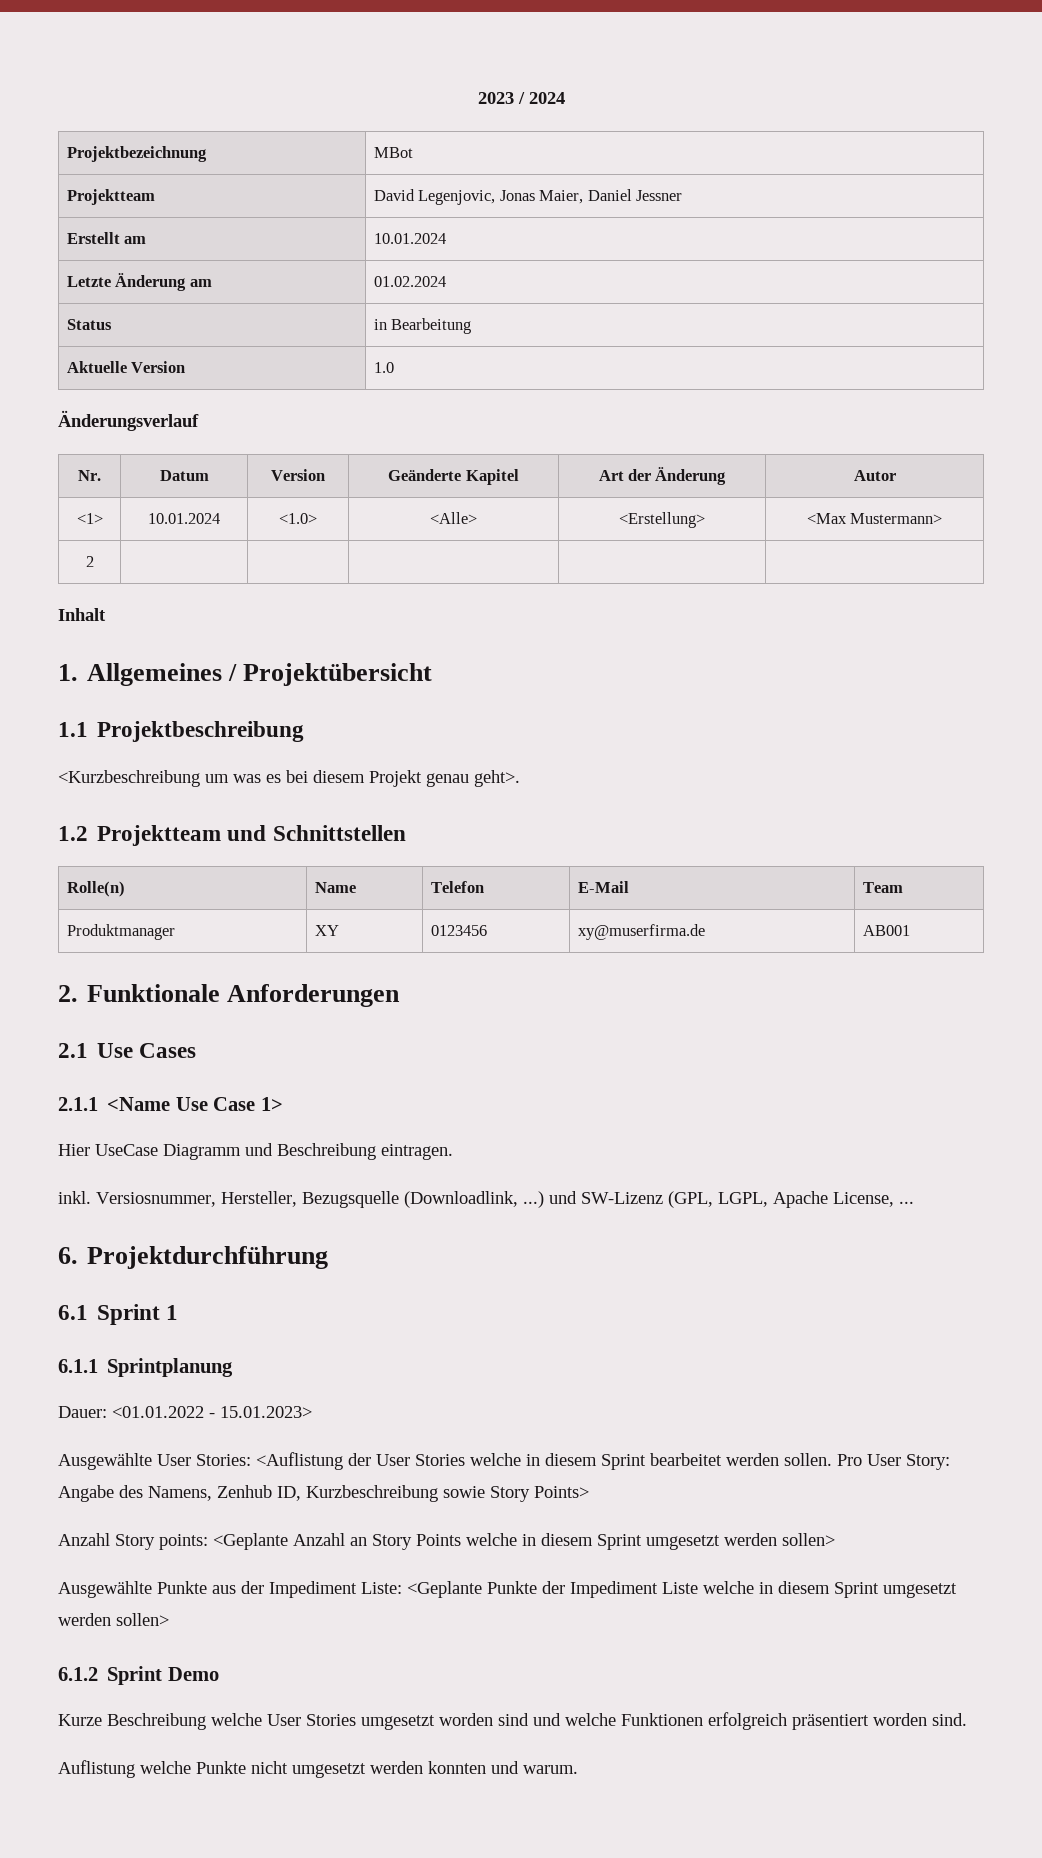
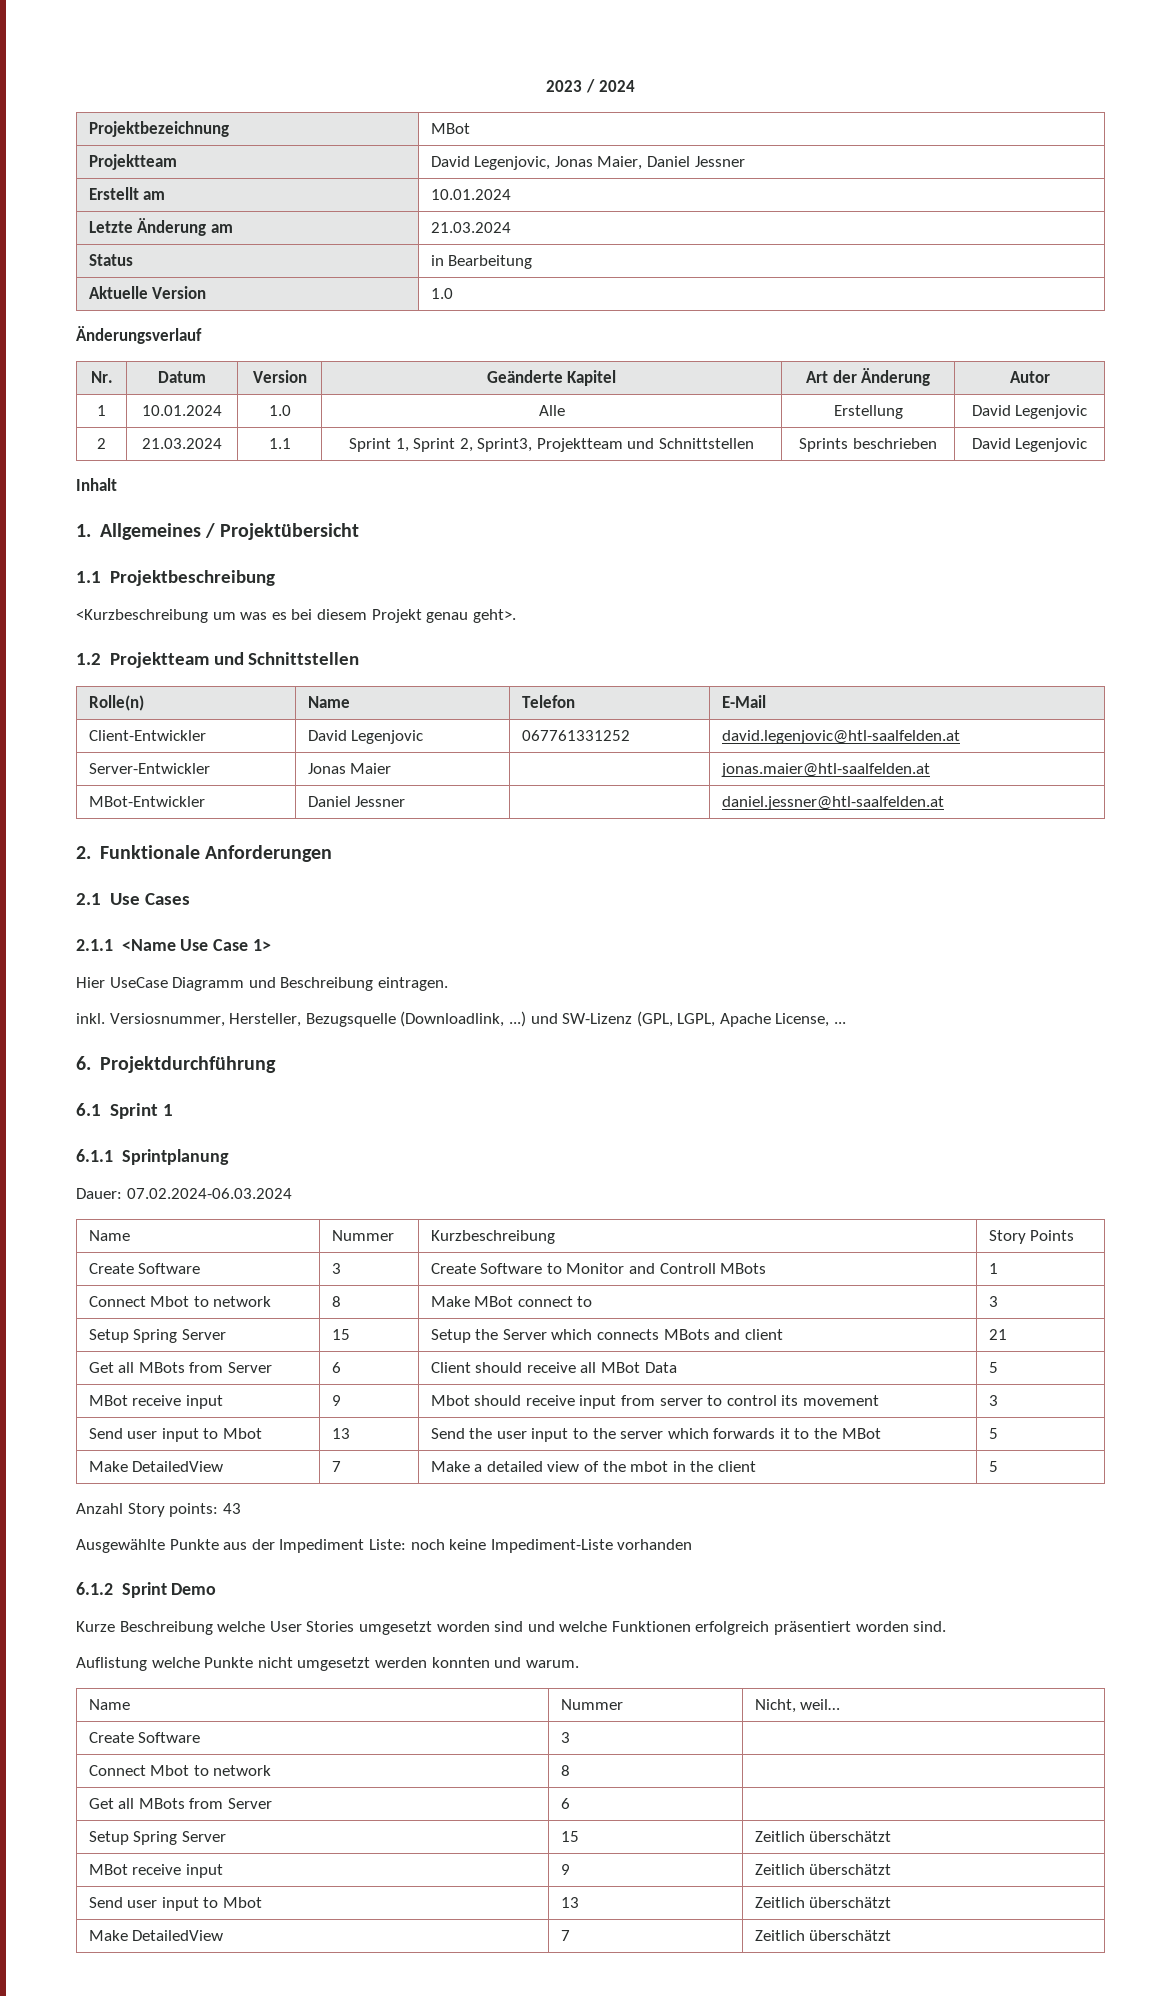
- Letzte Änderung am | 01.02.2024
+ Letzte Änderung am | 21.03.2024
- <1> | 10.01.2024 | <1.0> | <Alle> | <Erstellung> | <Max Mustermann>
- 2 | | | | |
+ 1 | 10.01.2024 | 1.0 | Alle | Erstellung | David Legenjovic
+ 2 | 21.03.2024 | 1.1 | Sprint 1, Sprint 2, Sprint3, Projektteam und Schnittstellen | Sprints beschrieben | David Legenjovic
- Rolle(n) | Name | Telefon | E-Mail | Team
- Produktmanager | XY | 0123456 | xy@muserfirma.de | AB001
+ Rolle(n) | Name | Telefon | E-Mail
+ Client-Entwickler | David Legenjovic | 067761331252 | david.legenjovic@htl-saalfelden.at
+ Server-Entwickler | Jonas Maier | | jonas.maier@htl-saalfelden.at
+ MBot-Entwickler | Daniel Jessner | | daniel.jessner@htl-saalfelden.at
- Dauer: <01.01.2022 - 15.01.2023>
- Ausgewählte User Stories: <Auflistung der User Stories welche in diesem Sprint bearbeitet werden sollen. Pro User Story: Angabe des Namens, Zenhub ID, Kurzbeschreibung sowie Story Points>
- Anzahl Story points: <Geplante Anzahl an Story Points welche in diesem Sprint umgesetzt werden sollen>
+ Dauer: 07.02.2024-06.03.2024
+ Name | Nummer | Kurzbeschreibung | Story Points
+ Create Software | 3 | Create Software to Monitor and Controll MBots | 1
+ Connect Mbot to network | 8 | Make MBot connect to | 3
+ Setup Spring Server | 15 | Setup the Server which connects MBots and client | 21
+ Get all MBots from Server | 6 | Client should receive all MBot Data | 5
+ MBot receive input | 9 | Mbot should receive input from server to control its movement | 3
+ Send user input to Mbot | 13 | Send the user input to the server which forwards it to the MBot | 5
+ Make DetailedView | 7 | Make a detailed view of the mbot in the client | 5
+ Anzahl Story points: 43
- Ausgewählte Punkte aus der Impediment Liste: <Geplante Punkte der Impediment Liste welche in diesem Sprint umgesetzt werden sollen>
+ Ausgewählte Punkte aus der Impediment Liste: noch keine Impediment-Liste vorhanden
+ Name | Nummer | Nicht, weil…
+ Create Software | 3 |
+ Connect Mbot to network | 8 |
+ Get all MBots from Server | 6 |
+ Setup Spring Server | 15 | Zeitlich überschätzt
+ MBot receive input | 9 | Zeitlich überschätzt
+ Send user input to Mbot | 13 | Zeitlich überschätzt
+ Make DetailedView | 7 | Zeitlich überschätzt

